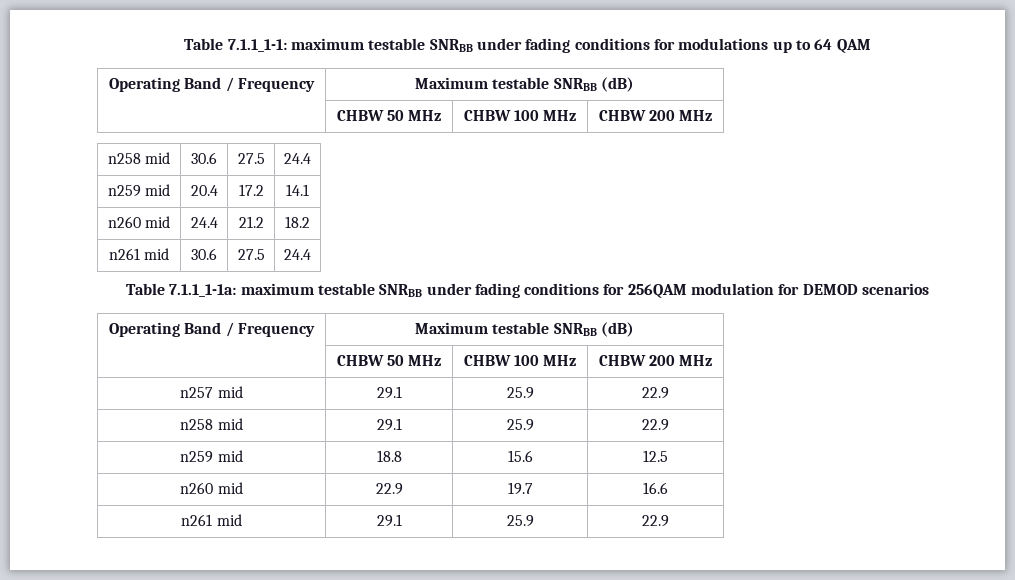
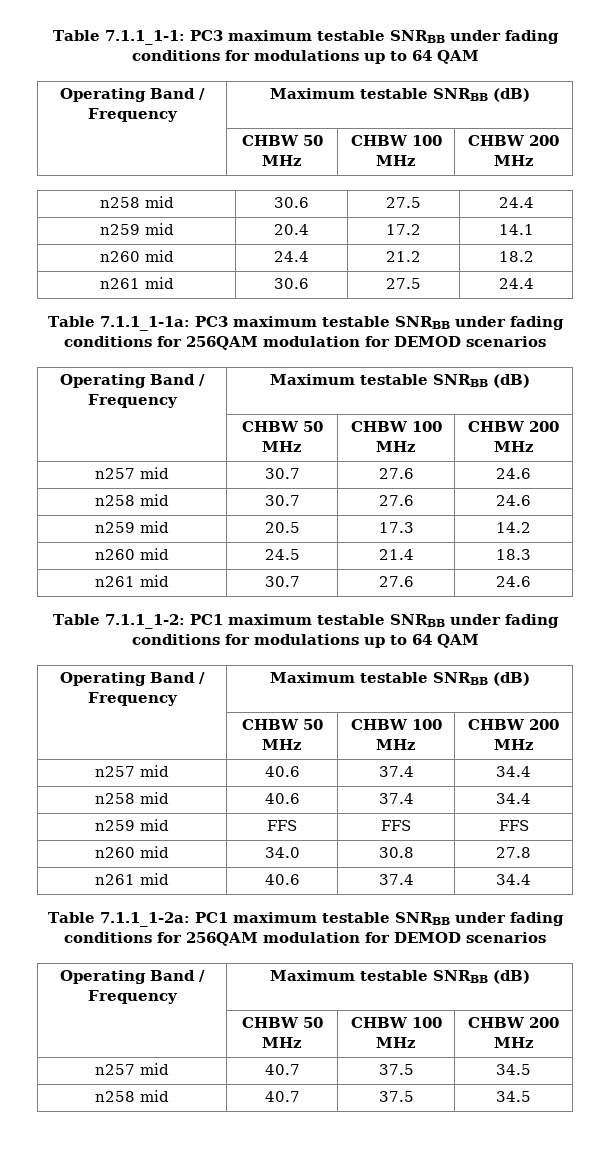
- Table 7.1.1_1-1: maximum testable SNRBB under fading conditions for modulations up to 64 QAM
+ Table 7.1.1_1-1: PC3 maximum testable SNRBB under fading conditions for modulations up to 64 QAM
- Table 7.1.1_1-1a: maximum testable SNRBB under fading conditions for 256QAM modulation for DEMOD scenarios
+ Table 7.1.1_1-1a: PC3 maximum testable SNRBB under fading conditions for 256QAM modulation for DEMOD scenarios
- n257 mid | 29.1 | 25.9 | 22.9
- n258 mid | 29.1 | 25.9 | 22.9
- n259 mid | 18.8 | 15.6 | 12.5
- n260 mid | 22.9 | 19.7 | 16.6
- n261 mid | 29.1 | 25.9 | 22.9
+ n257 mid | 30.7 | 27.6 | 24.6
+ n258 mid | 30.7 | 27.6 | 24.6
+ n259 mid | 20.5 | 17.3 | 14.2
+ n260 mid | 24.5 | 21.4 | 18.3
+ n261 mid | 30.7 | 27.6 | 24.6
+ Table 7.1.1_1-2: PC1 maximum testable SNRBB under fading conditions for modulations up to 64 QAM
+ Operating Band / Frequency | Maximum testable SNRBB (dB)
+ | CHBW 50 MHz | CHBW 100 MHz | CHBW 200 MHz
+ n257 mid | 40.6 | 37.4 | 34.4
+ n258 mid | 40.6 | 37.4 | 34.4
+ n259 mid | FFS | FFS | FFS
+ n260 mid | 34.0 | 30.8 | 27.8
+ n261 mid | 40.6 | 37.4 | 34.4
+ Table 7.1.1_1-2a: PC1 maximum testable SNRBB under fading conditions for 256QAM modulation for DEMOD scenarios
+ Operating Band / Frequency | Maximum testable SNRBB (dB)
+ | CHBW 50 MHz | CHBW 100 MHz | CHBW 200 MHz
+ n257 mid | 40.7 | 37.5 | 34.5
+ n258 mid | 40.7 | 37.5 | 34.5

